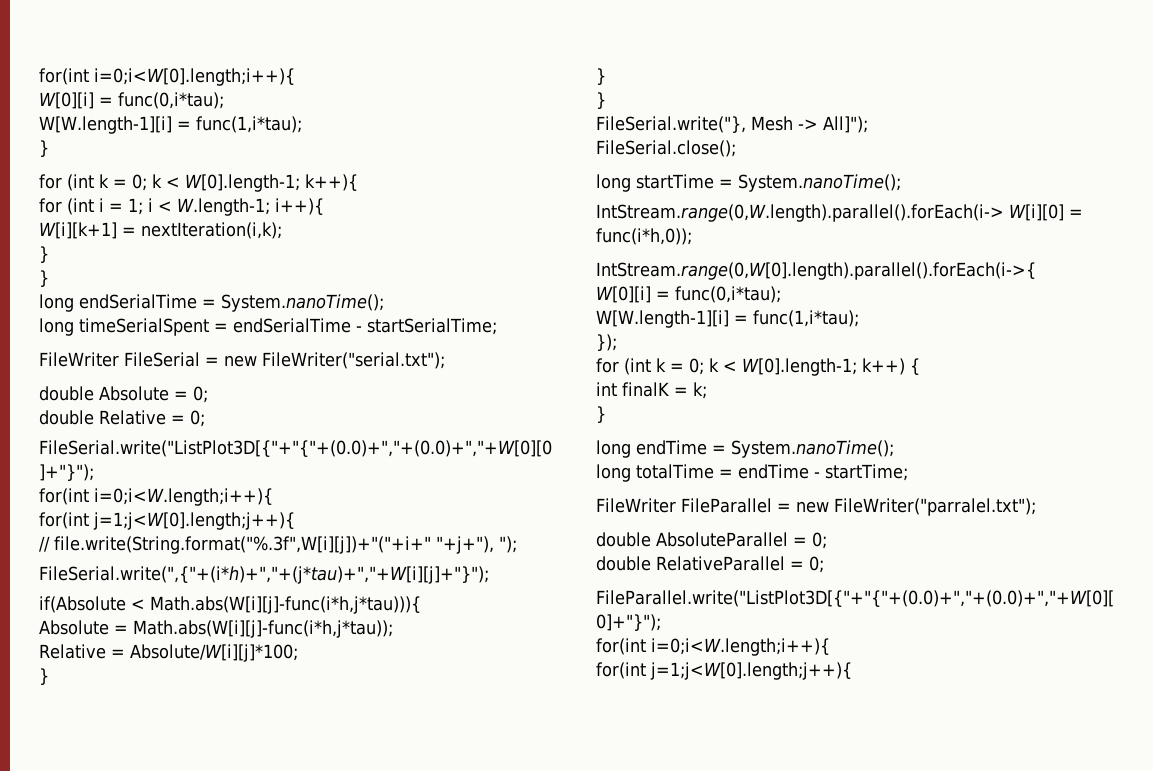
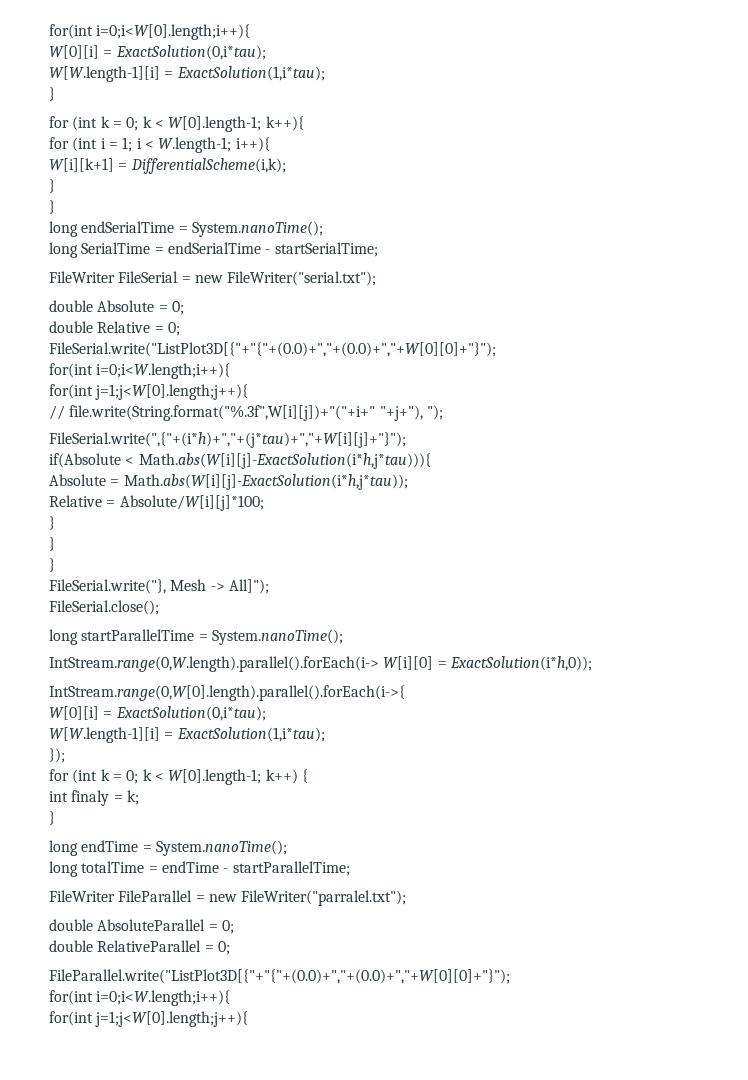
  for(int i=0;i<W[0].length;i++){
- W[0][i] = func(0,i*tau);
- W[W.length-1][i] = func(1,i*tau);
+ W[0][i] = ExactSolution(0,i*tau);
+ W[W.length-1][i] = ExactSolution(1,i*tau);
- W[i][k+1] = nextIteration(i,k);
+ W[i][k+1] = DifferentialScheme(i,k);
- long timeSerialSpent = endSerialTime - startSerialTime;
+ long SerialTime = endSerialTime - startSerialTime;
- if(Absolute < Math.abs(W[i][j]-func(i*h,j*tau))){
- Absolute = Math.abs(W[i][j]-func(i*h,j*tau));
+ if(Absolute < Math.abs(W[i][j]-ExactSolution(i*h,j*tau))){
+ Absolute = Math.abs(W[i][j]-ExactSolution(i*h,j*tau));
- long startTime = System.nanoTime();
+ long startParallelTime = System.nanoTime();
- IntStream.range(0,W.length).parallel().forEach(i-> W[i][0] = func(i*h,0));
+ IntStream.range(0,W.length).parallel().forEach(i-> W[i][0] = ExactSolution(i*h,0));
  IntStream.range(0,W[0].length).parallel().forEach(i->{
- W[0][i] = func(0,i*tau);
- W[W.length-1][i] = func(1,i*tau);
+ W[0][i] = ExactSolution(0,i*tau);
+ W[W.length-1][i] = ExactSolution(1,i*tau);
- int finalK = k;
+ int finaly = k;
- long totalTime = endTime - startTime;
+ long totalTime = endTime - startParallelTime;

